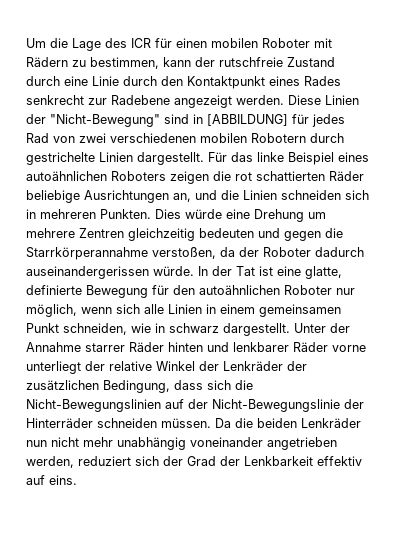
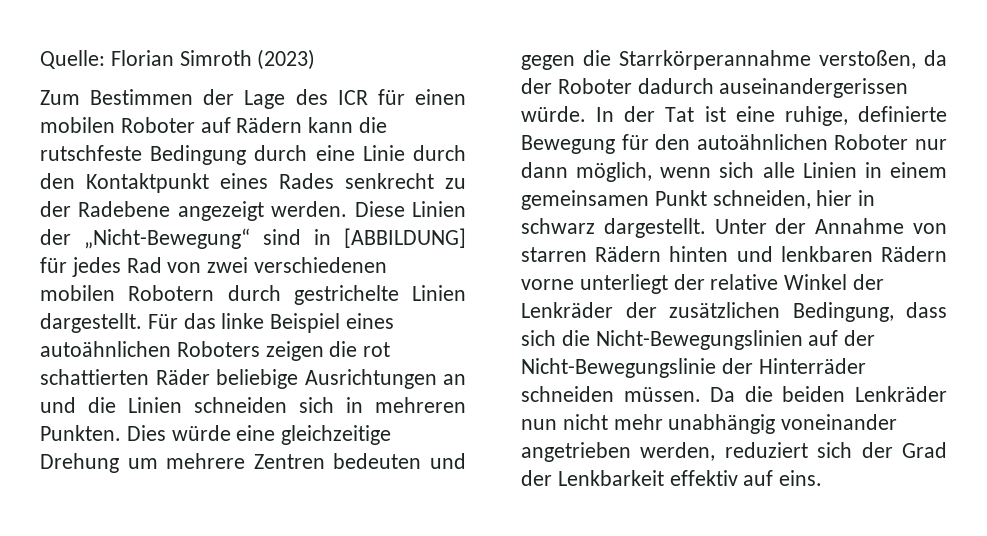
- Um die Lage des ICR für einen mobilen Roboter mit Rädern zu bestimmen, kann der rutschfreie Zustand durch eine Linie durch den Kontaktpunkt eines Rades senkrecht zur Radebene angezeigt werden.
+ Quelle: Florian Simroth (2023)
+ Zum Bestimmen der Lage des ICR für einen mobilen Roboter auf Rädern kann die rutschfeste Bedingung durch eine Linie durch den Kontaktpunkt eines Rades senkrecht zu der Radebene angezeigt werden.
- Diese Linien der "Nicht-Bewegung" sind in [ABBILDUNG] für jedes Rad von zwei verschiedenen mobilen Robotern durch gestrichelte Linien dargestellt.
+ Diese Linien der „Nicht-Bewegung“ sind in [ABBILDUNG] für jedes Rad von zwei verschiedenen mobilen Robotern durch gestrichelte Linien dargestellt.
- Für das linke Beispiel eines autoähnlichen Roboters zeigen die rot schattierten Räder beliebige Ausrichtungen an, und die Linien schneiden sich in mehreren Punkten.
+ Für das linke Beispiel eines autoähnlichen Roboters zeigen die rot schattierten Räder beliebige Ausrichtungen an und die Linien schneiden sich in mehreren Punkten.
- Dies würde eine Drehung um mehrere Zentren gleichzeitig bedeuten und gegen die Starrkörperannahme verstoßen, da der Roboter dadurch auseinandergerissen würde.
+ Dies würde eine gleichzeitige Drehung um mehrere Zentren bedeuten und gegen die Starrkörperannahme verstoßen, da der Roboter dadurch auseinandergerissen würde.
- In der Tat ist eine glatte, definierte Bewegung für den autoähnlichen Roboter nur möglich, wenn sich alle Linien in einem gemeinsamen Punkt schneiden, wie in schwarz dargestellt.
+ In der Tat ist eine ruhige, definierte Bewegung für den autoähnlichen Roboter nur dann möglich, wenn sich alle Linien in einem gemeinsamen Punkt schneiden, hier in schwarz dargestellt.
- Unter der Annahme starrer Räder hinten und lenkbarer Räder vorne unterliegt der relative Winkel der Lenkräder der zusätzlichen Bedingung, dass sich die Nicht-Bewegungslinien auf der Nicht-Bewegungslinie der Hinterräder schneiden müssen.
+ Unter der Annahme von starren Rädern hinten und lenkbaren Rädern vorne unterliegt der relative Winkel der Lenkräder der zusätzlichen Bedingung, dass sich die Nicht-Bewegungslinien auf der Nicht-Bewegungslinie der Hinterräder schneiden müssen.

